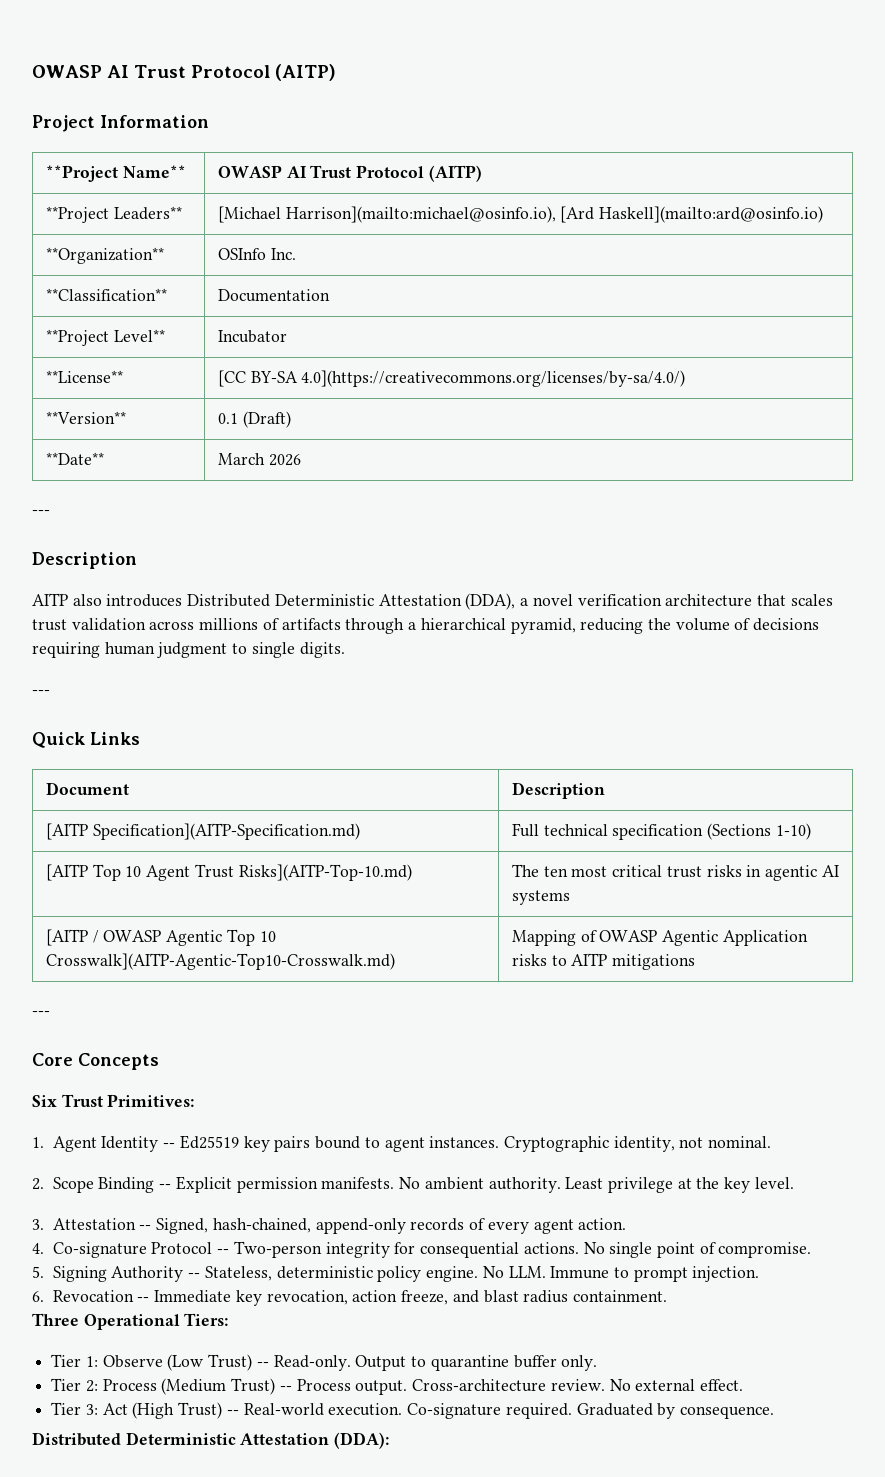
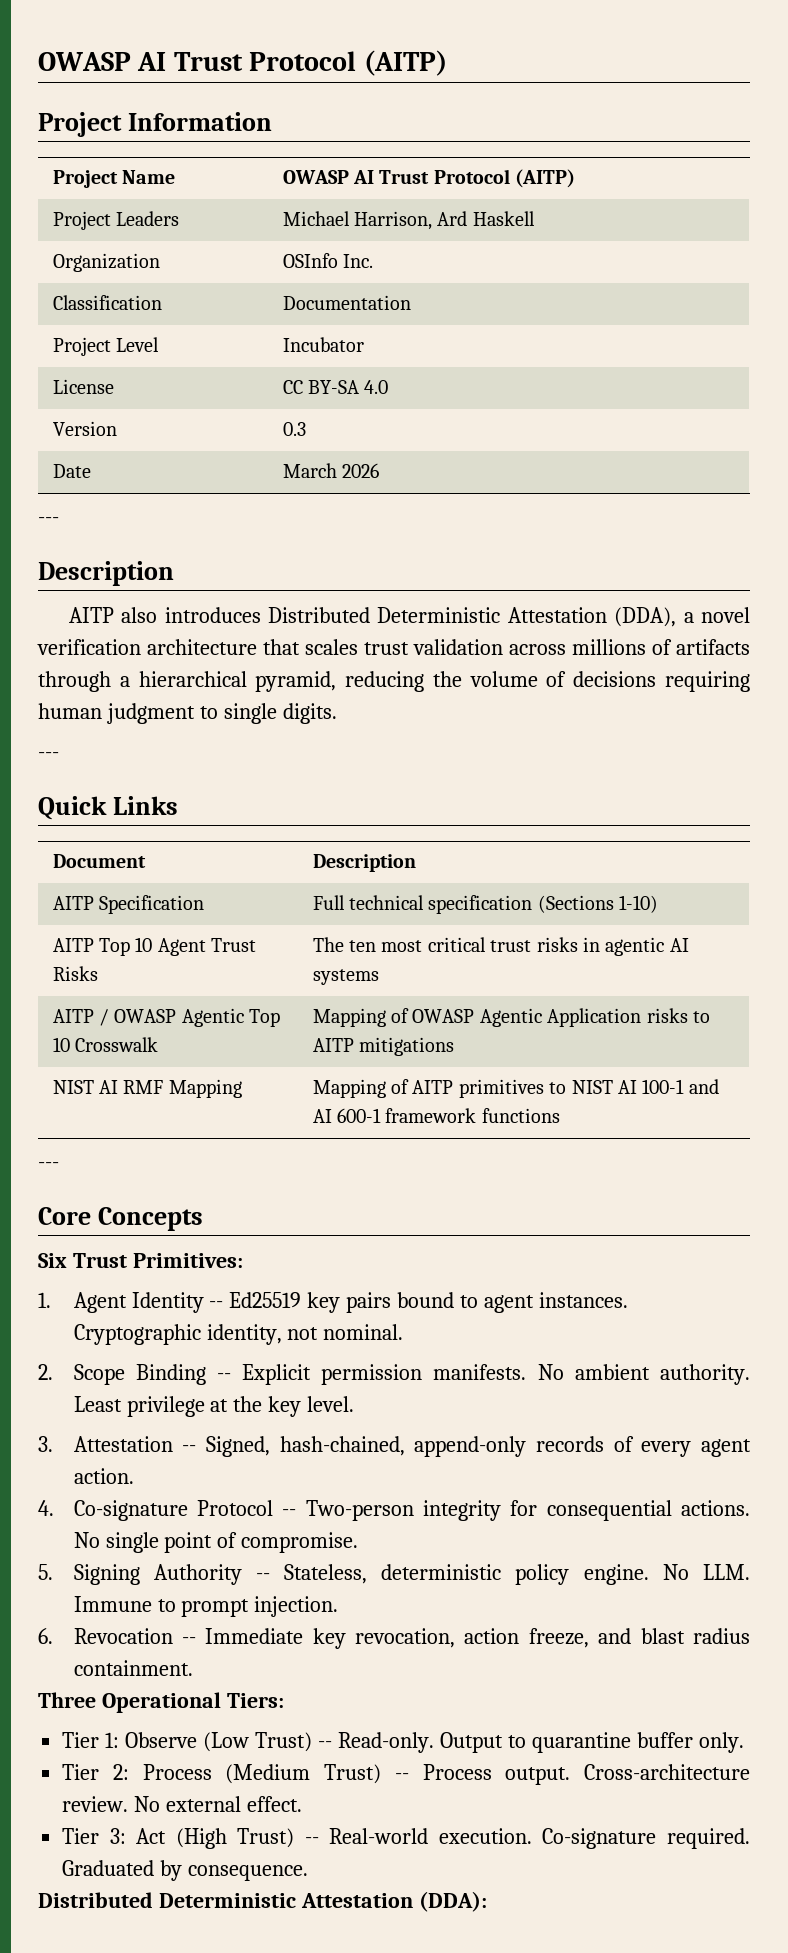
- **Project Name** | OWASP AI Trust Protocol (AITP)
- **Project Leaders** | [Michael Harrison](mailto:michael@osinfo.io), [Ard Haskell](mailto:ard@osinfo.io)
- **Organization** | OSInfo Inc.
+ Project Name | OWASP AI Trust Protocol (AITP)
+ Project Leaders | Michael Harrison, Ard Haskell
+ Organization | OSInfo Inc.
- **Classification** | Documentation
+ Classification | Documentation
- **Project Level** | Incubator
+ Project Level | Incubator
- **License** | [CC BY-SA 4.0](https://creativecommons.org/licenses/by-sa/4.0/)
- **Version** | 0.1 (Draft)
- **Date** | March 2026
+ License | CC BY-SA 4.0
+ Version | 0.3
+ Date | March 2026
- [AITP Specification](AITP-Specification.md) | Full technical specification (Sections 1-10)
+ AITP Specification | Full technical specification (Sections 1-10)
- [AITP Top 10 Agent Trust Risks](AITP-Top-10.md) | The ten most critical trust risks in agentic AI systems
+ AITP Top 10 Agent Trust Risks | The ten most critical trust risks in agentic AI systems
- [AITP / OWASP Agentic Top 10 Crosswalk](AITP-Agentic-Top10-Crosswalk.md) | Mapping of OWASP Agentic Application risks to AITP mitigations
+ AITP / OWASP Agentic Top 10 Crosswalk | Mapping of OWASP Agentic Application risks to AITP mitigations
+ NIST AI RMF Mapping | Mapping of AITP primitives to NIST AI 100-1 and AI 600-1 framework functions

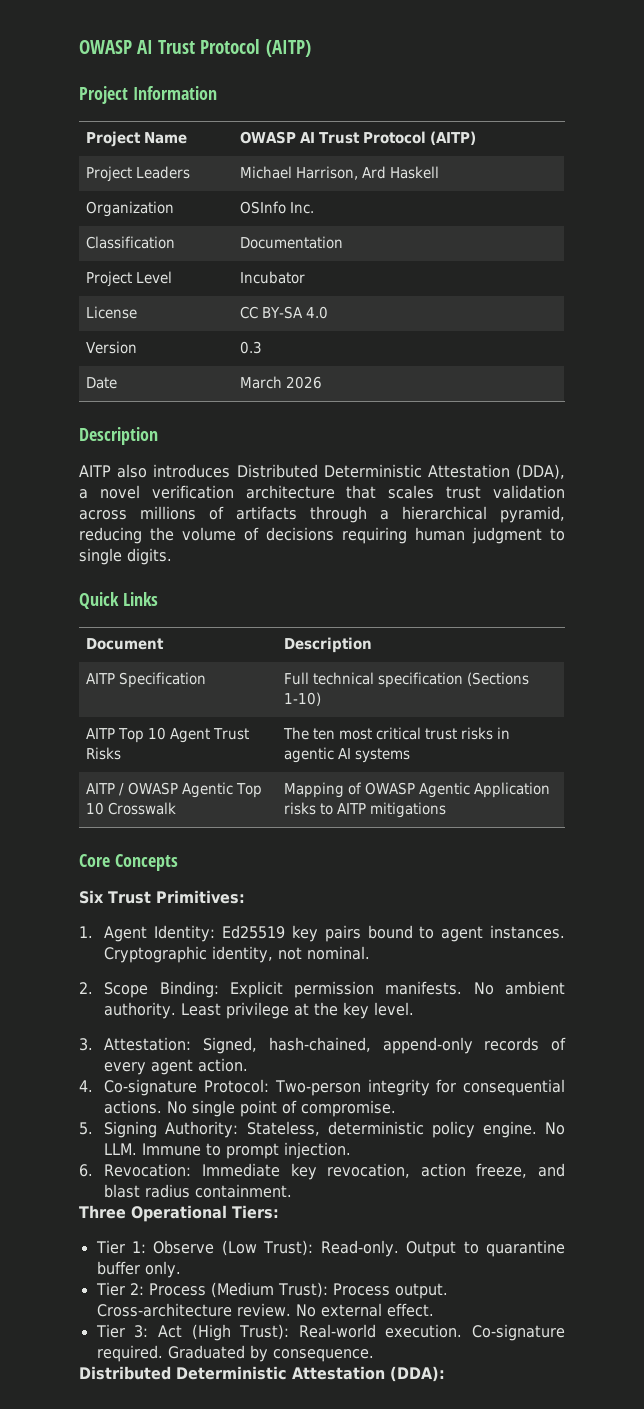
  Date | March 2026
- ---
  AITP also introduces Distributed Deterministic Attestation (DDA), a novel verification architecture that scales trust validation across millions of artifacts through a hierarchical pyramid, reducing the volume of decisions requiring human judgment to single digits.
- ---
- NIST AI RMF Mapping | Mapping of AITP primitives to NIST AI 100-1 and AI 600-1 framework functions
- ---
- 1. Agent Identity -- Ed25519 key pairs bound to agent instances.
+ 1. Agent Identity: Ed25519 key pairs bound to agent instances.
- 2. Scope Binding -- Explicit permission manifests.
+ 2. Scope Binding: Explicit permission manifests.
- 3. Attestation -- Signed, hash-chained, append-only records of every agent action.
+ 3. Attestation: Signed, hash-chained, append-only records of every agent action.
- 4. Co-signature Protocol -- Two-person integrity for consequential actions.
+ 4. Co-signature Protocol: Two-person integrity for consequential actions.
- 5. Signing Authority -- Stateless, deterministic policy engine.
+ 5. Signing Authority: Stateless, deterministic policy engine.
- 6. Revocation -- Immediate key revocation, action freeze, and blast radius containment.
+ 6. Revocation: Immediate key revocation, action freeze, and blast radius containment.
- Tier 1: Observe (Low Trust) -- Read-only.
+ Tier 1: Observe (Low Trust): Read-only.
- Tier 2: Process (Medium Trust) -- Process output.
+ Tier 2: Process (Medium Trust): Process output.
- Tier 3: Act (High Trust) -- Real-world execution.
+ Tier 3: Act (High Trust): Real-world execution.

